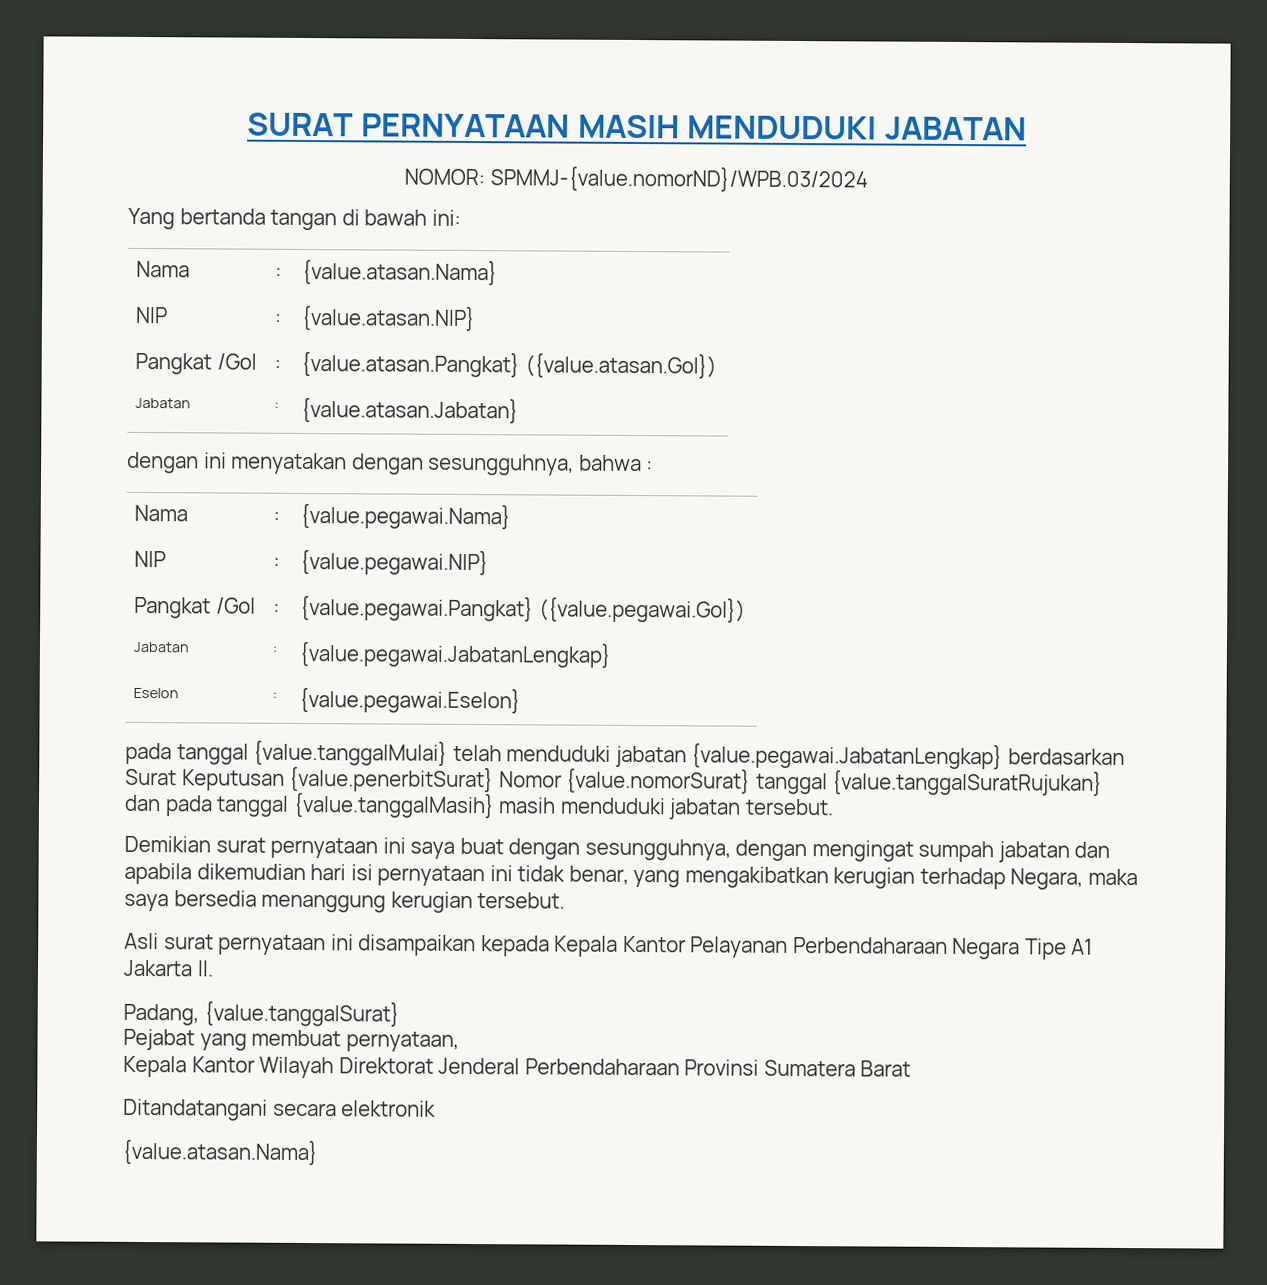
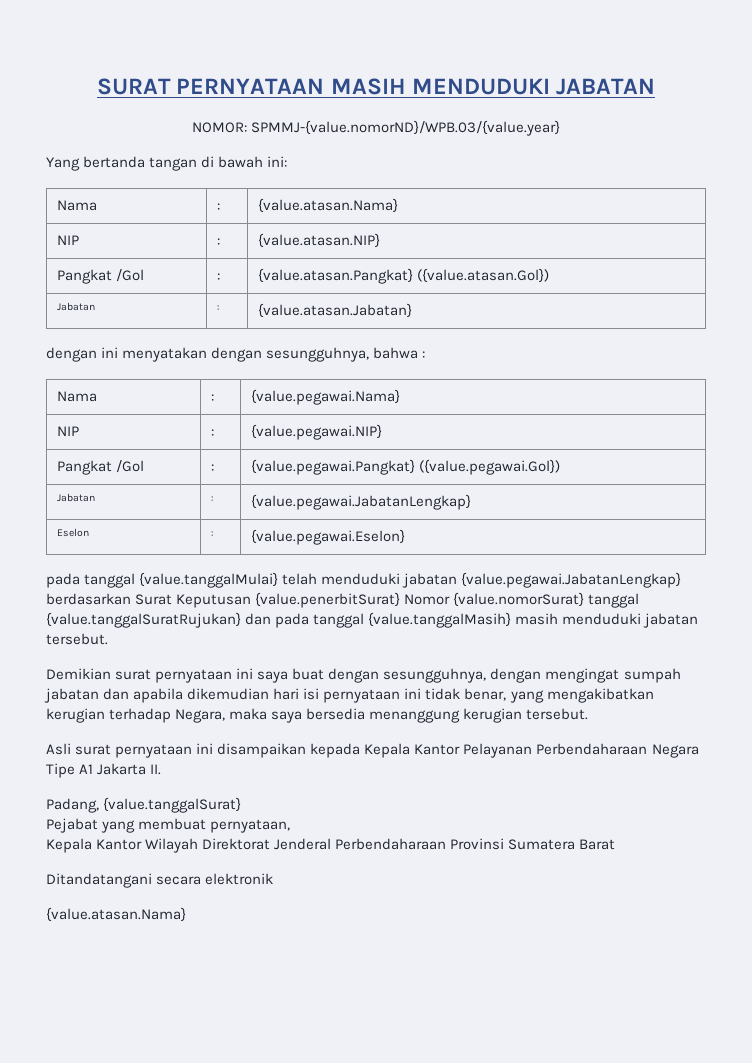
- NOMOR: SPMMJ-{value.nomorND}/WPB.03/2024
+ NOMOR: SPMMJ-{value.nomorND}/WPB.03/{value.year}

